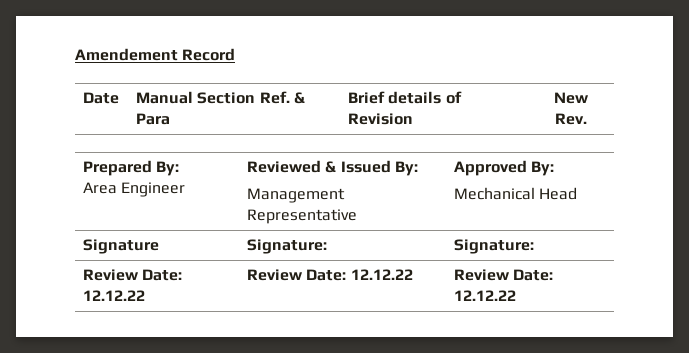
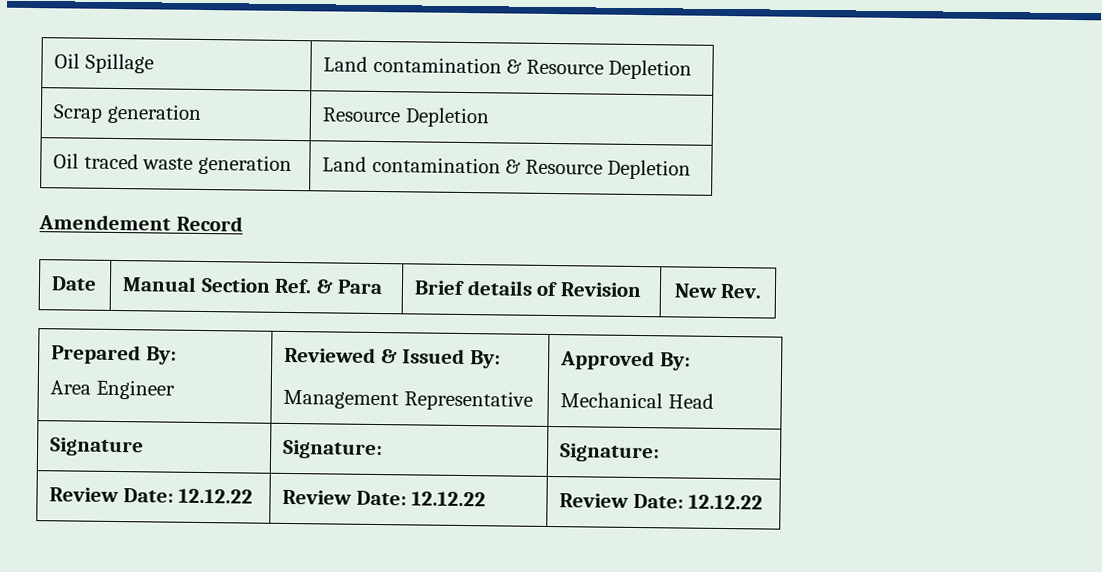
+ Oil Spillage | Land contamination & Resource Depletion
+ Scrap generation | Resource Depletion
+ Oil traced waste generation | Land contamination & Resource Depletion

